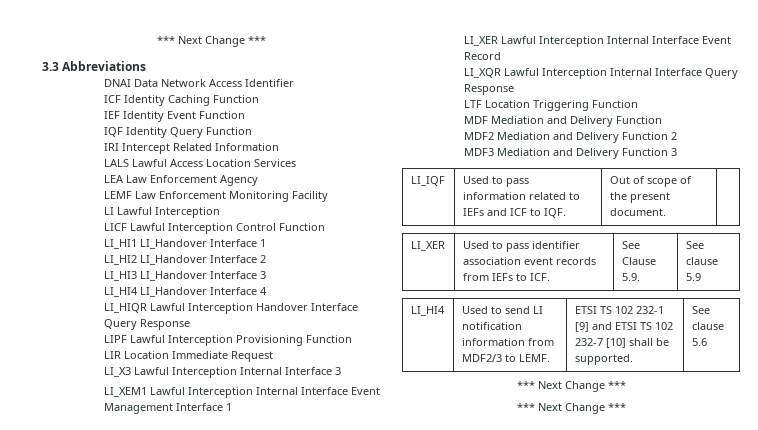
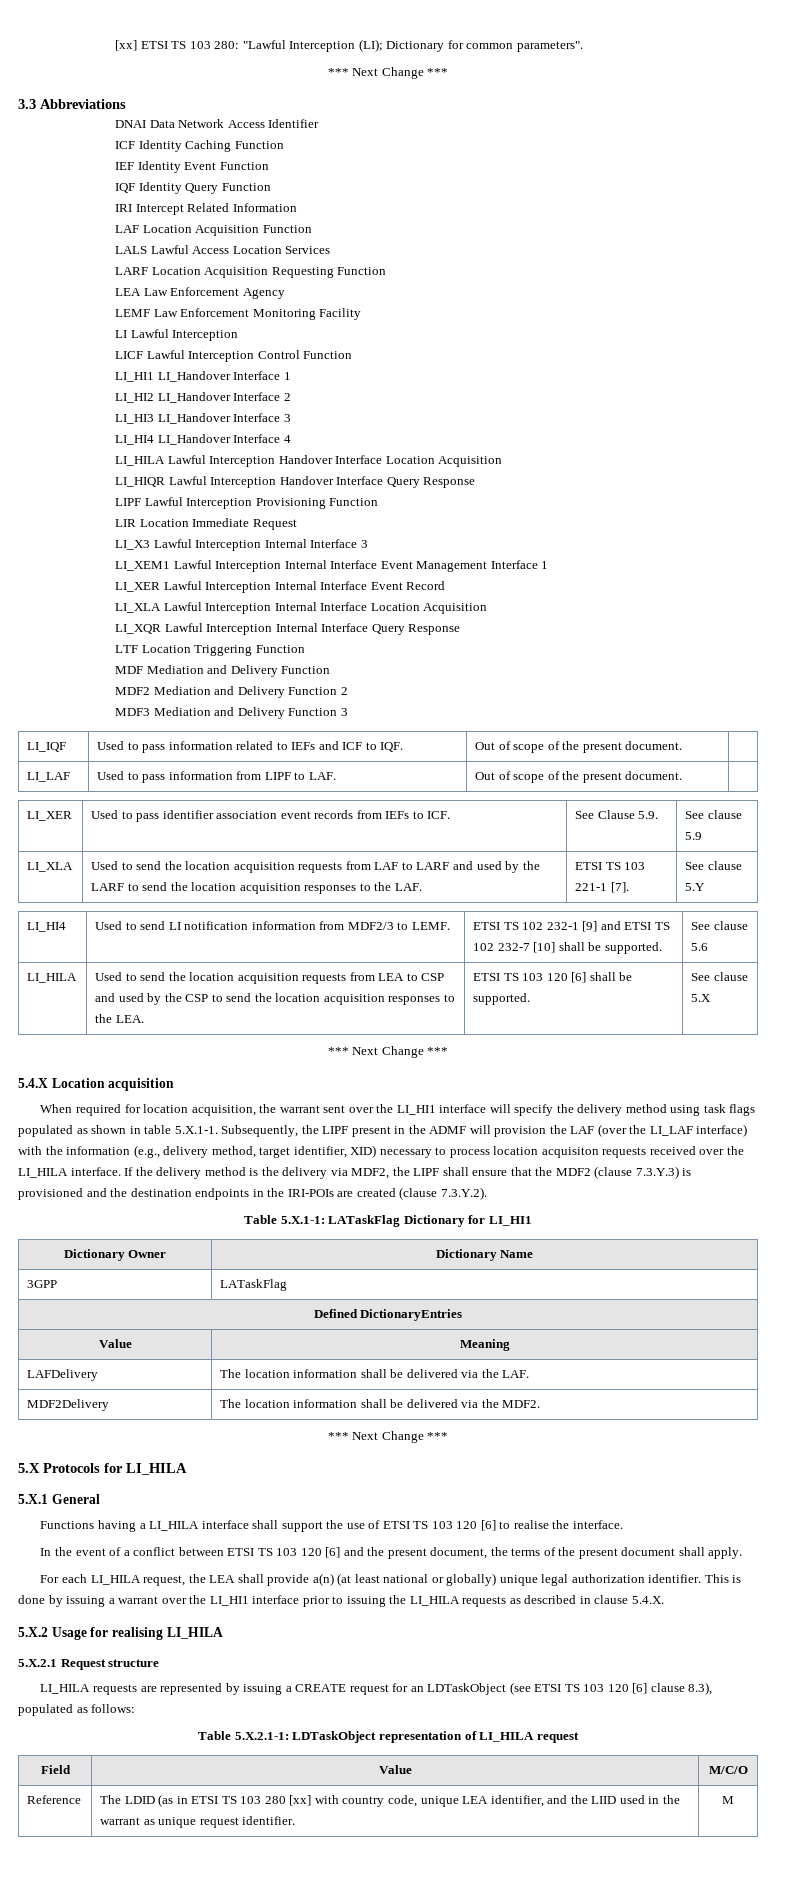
+ [xx] ETSI TS 103 280: "Lawful Interception (LI); Dictionary for common parameters".
+ LAF Location Acquisition Function
+ LARF Location Acquisition Requesting Function
+ LI_HILA Lawful Interception Handover Interface Location Acquisition
+ LI_XLA Lawful Interception Internal Interface Location Acquisition
+ LI_LAF | Used to pass information from LIPF to LAF. | Out of scope of the present document. |
+ LI_XLA | Used to send the location acquisition requests from LAF to LARF and used by the LARF to send the location acquisition responses to the LAF. | ETSI TS 103 221-1 [7]. | See clause 5.Y
  LI_HI4 | Used to send LI notification information from MDF2/3 to LEMF. | ETSI TS 102 232-1 [9] and ETSI TS 102 232-7 [10] shall be supported. | See clause 5.6
+ LI_HILA | Used to send the location acquisition requests from LEA to CSP and used by the CSP to send the location acquisition responses to the LEA. | ETSI TS 103 120 [6] shall be supported. | See clause 5.X
  *** Next Change ***
+ 5.4.X Location acquisition
+ When required for location acquisition, the warrant sent over the LI_HI1 interface will specify the delivery method using task flags populated as shown in table 5.X.1-1. Subsequently, the LIPF present in the ADMF will provision the LAF (over the LI_LAF interface) with the information (e.g., delivery method, target identifier, XID) necessary to process location acquisiton requests received over the LI_HILA interface. If the delivery method is the delivery via MDF2, the LIPF shall ensure that the MDF2 (clause 7.3.Y.3) is provisioned and the destination endpoints in the IRI-POIs are created (clause 7.3.Y.2).
+ Table 5.X.1-1: LATaskFlag Dictionary for LI_HI1
+ Dictionary Owner | Dictionary Name
+ 3GPP | LATaskFlag
+ Defined DictionaryEntries
+ Value | Meaning
+ LAFDelivery | The location information shall be delivered via the LAF.
+ MDF2Delivery | The location information shall be delivered via the MDF2.
  *** Next Change ***
+ 5.X Protocols for LI_HILA
+ 5.X.1 General
+ Functions having a LI_HILA interface shall support the use of ETSI TS 103 120 [6] to realise the interface.
+ In the event of a conflict between ETSI TS 103 120 [6] and the present document, the terms of the present document shall apply.
+ For each LI_HILA request, the LEA shall provide a(n) (at least national or globally) unique legal authorization identifier. This is done by issuing a warrant over the LI_HI1 interface prior to issuing the LI_HILA requests as described in clause 5.4.X.
+ 5.X.2 Usage for realising LI_HILA
+ 5.X.2.1 Request structure
+ LI_HILA requests are represented by issuing a CREATE request for an LDTaskObject (see ETSI TS 103 120 [6] clause 8.3), populated as follows:
+ Table 5.X.2.1-1: LDTaskObject representation of LI_HILA request
+ Field | Value | M/C/O
+ Reference | The LDID (as in ETSI TS 103 280 [xx] with country code, unique LEA identifier, and the LIID used in the warrant as unique request identifier. | M

